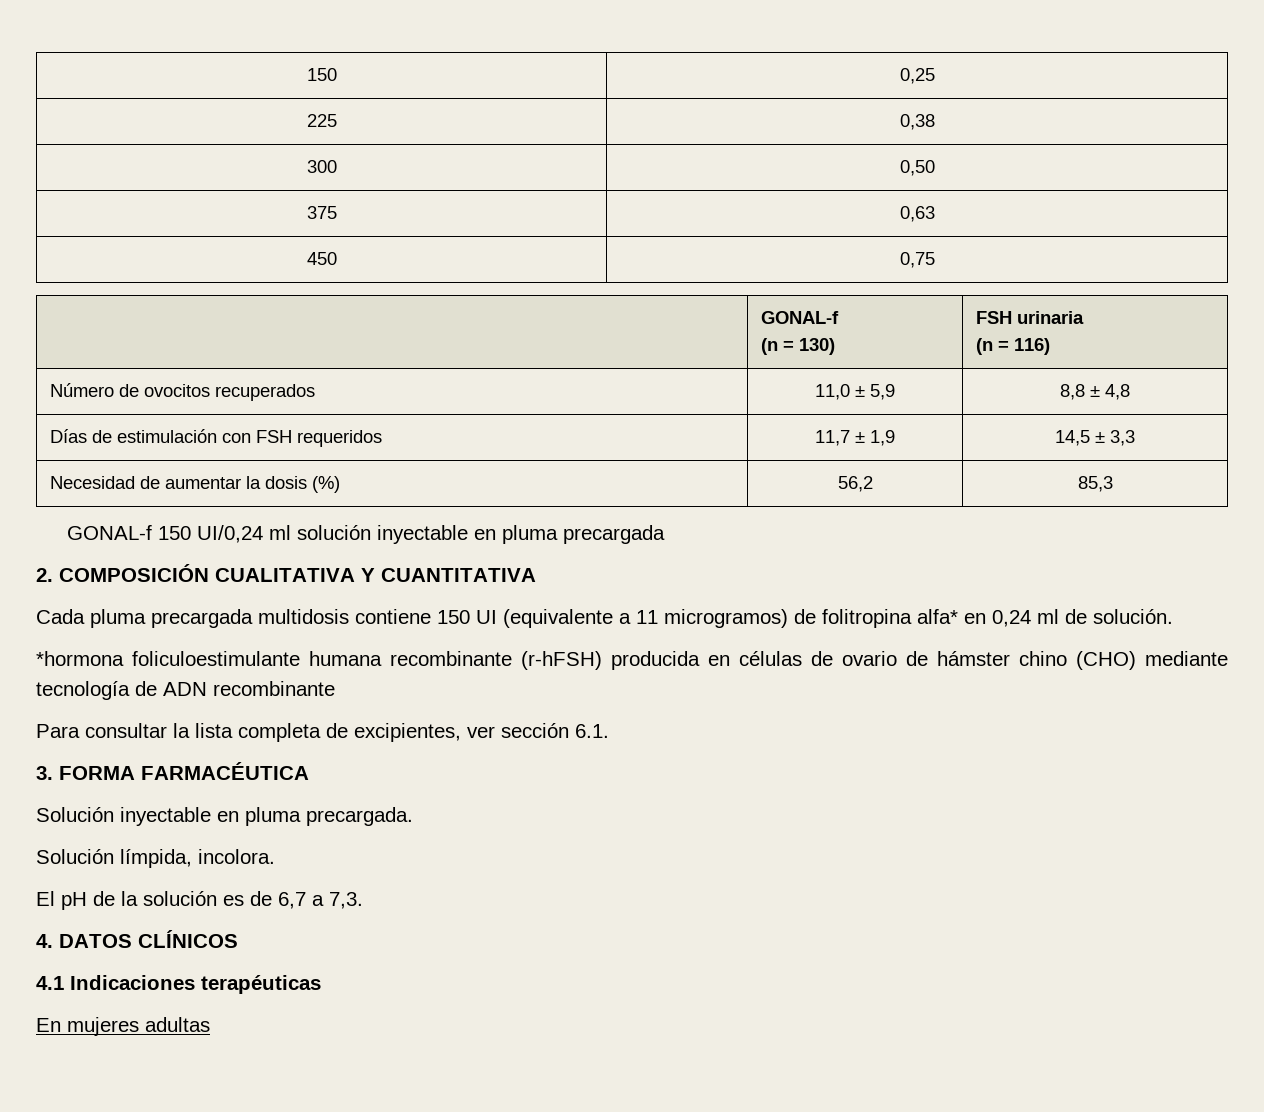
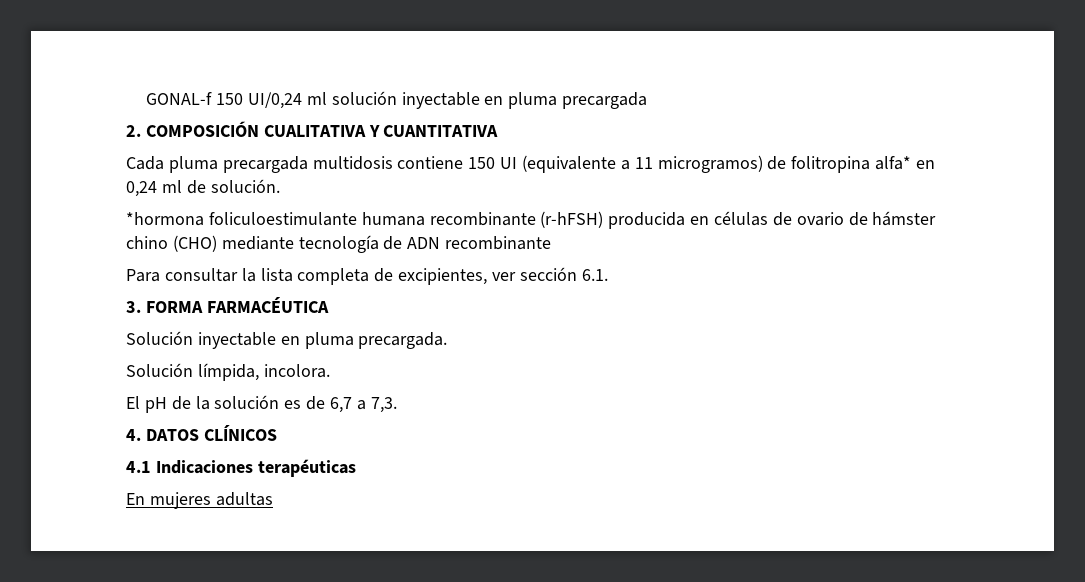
- 150 | 0,25
- 225 | 0,38
- 300 | 0,50
- 375 | 0,63
- 450 | 0,75
- | GONAL-f
- (n = 130) | FSH urinaria
- (n = 116)
- Número de ovocitos recuperados | 11,0 ± 5,9 | 8,8 ± 4,8
- Días de estimulación con FSH requeridos | 11,7 ± 1,9 | 14,5 ± 3,3
- Necesidad de aumentar la dosis (%) | 56,2 | 85,3

